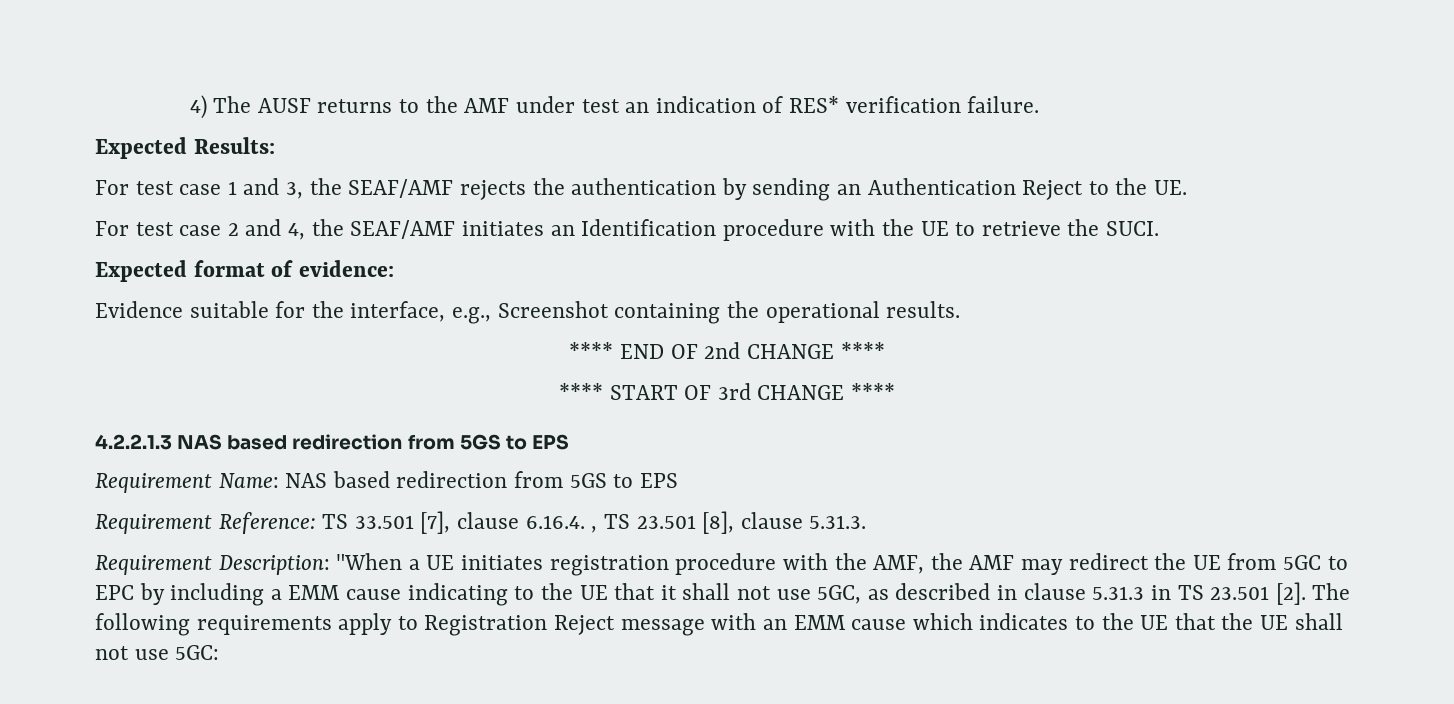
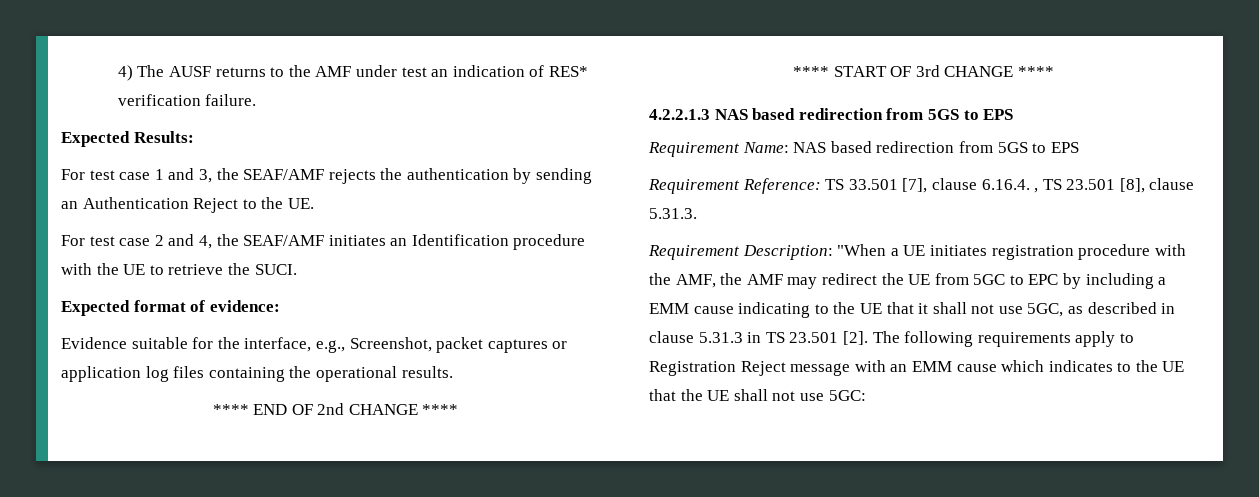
- Evidence suitable for the interface, e.g., Screenshot containing the operational results.
+ Evidence suitable for the interface, e.g., Screenshot, packet captures or application log files containing the operational results.

